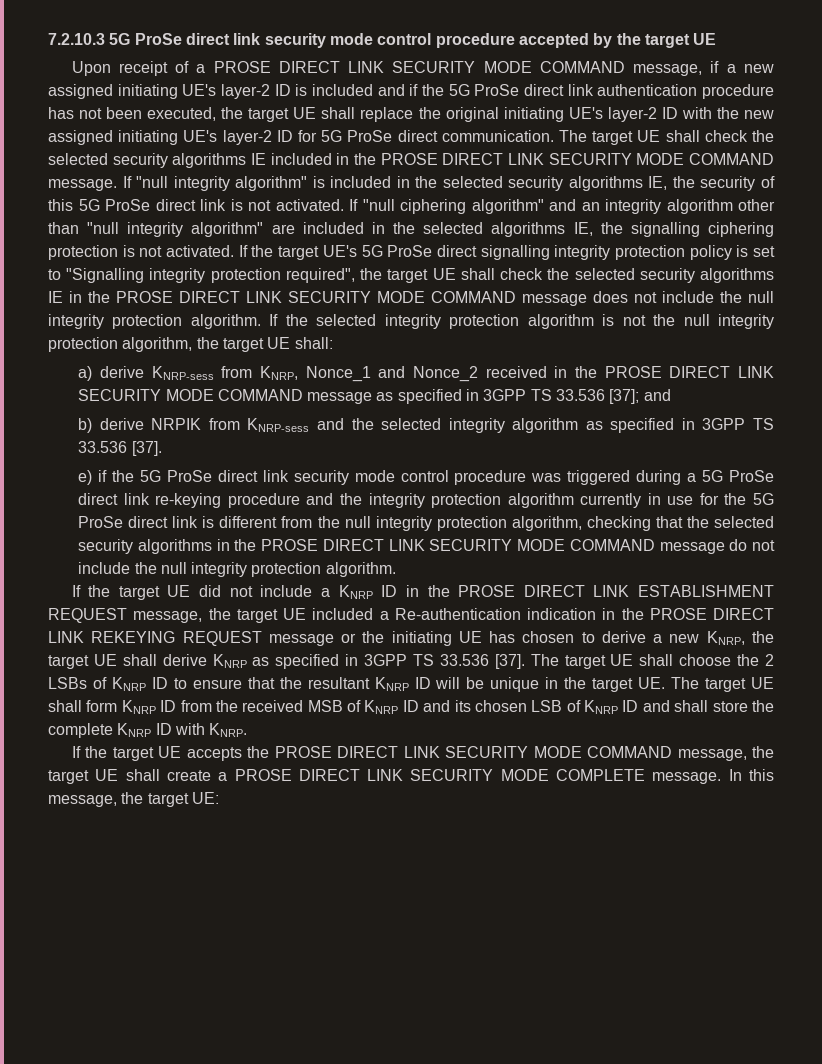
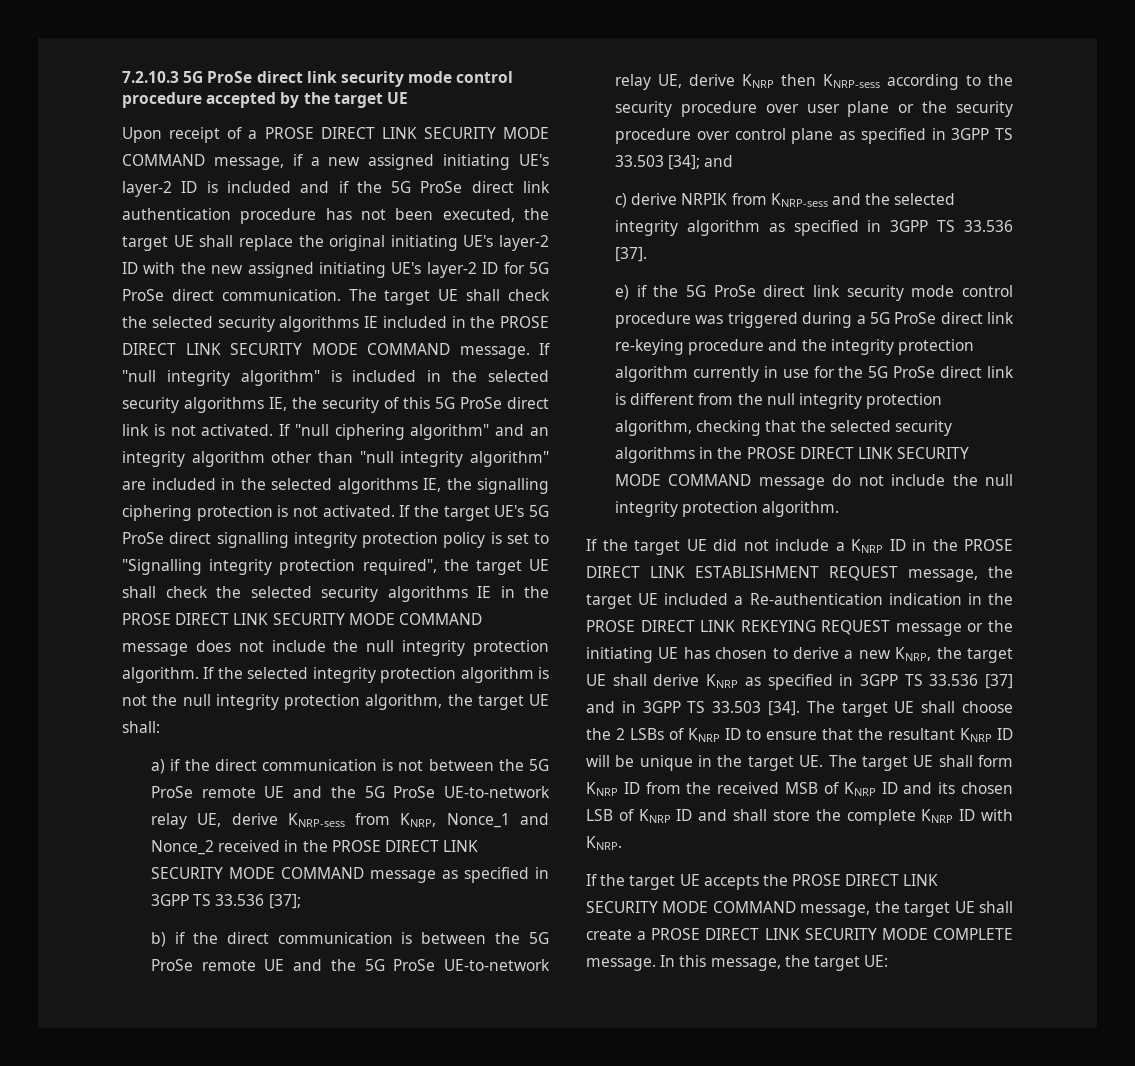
- a) derive KNRP-sess from KNRP, Nonce_1 and Nonce_2 received in the PROSE DIRECT LINK SECURITY MODE COMMAND message as specified in 3GPP TS 33.536 [37]; and
+ a) if the direct communication is not between the 5G ProSe remote UE and the 5G ProSe UE-to-network relay UE, derive KNRP-sess from KNRP, Nonce_1 and Nonce_2 received in the PROSE DIRECT LINK SECURITY MODE COMMAND message as specified in 3GPP TS 33.536 [37];
+ b) if the direct communication is between the 5G ProSe remote UE and the 5G ProSe UE-to-network relay UE, derive KNRP then KNRP-sess according to the security procedure over user plane or the security procedure over control plane as specified in 3GPP TS 33.503 [34]; and
- b) derive NRPIK from KNRP-sess and the selected integrity algorithm as specified in 3GPP TS 33.536 [37].
+ c) derive NRPIK from KNRP-sess and the selected integrity algorithm as specified in 3GPP TS 33.536 [37].
- If the target UE did not include a KNRP ID in the PROSE DIRECT LINK ESTABLISHMENT REQUEST message, the target UE included a Re-authentication indication in the PROSE DIRECT LINK REKEYING REQUEST message or the initiating UE has chosen to derive a new KNRP, the target UE shall derive KNRP as specified in 3GPP TS 33.536 [37].
+ If the target UE did not include a KNRP ID in the PROSE DIRECT LINK ESTABLISHMENT REQUEST message, the target UE included a Re-authentication indication in the PROSE DIRECT LINK REKEYING REQUEST message or the initiating UE has chosen to derive a new KNRP, the target UE shall derive KNRP as specified in 3GPP TS 33.536 [37] and in 3GPP TS 33.503 [34].

